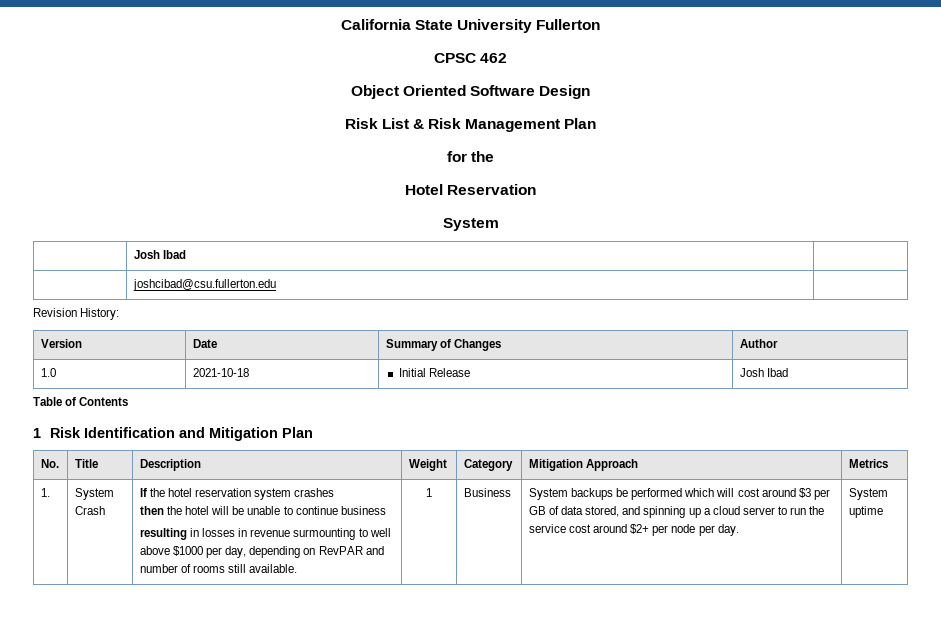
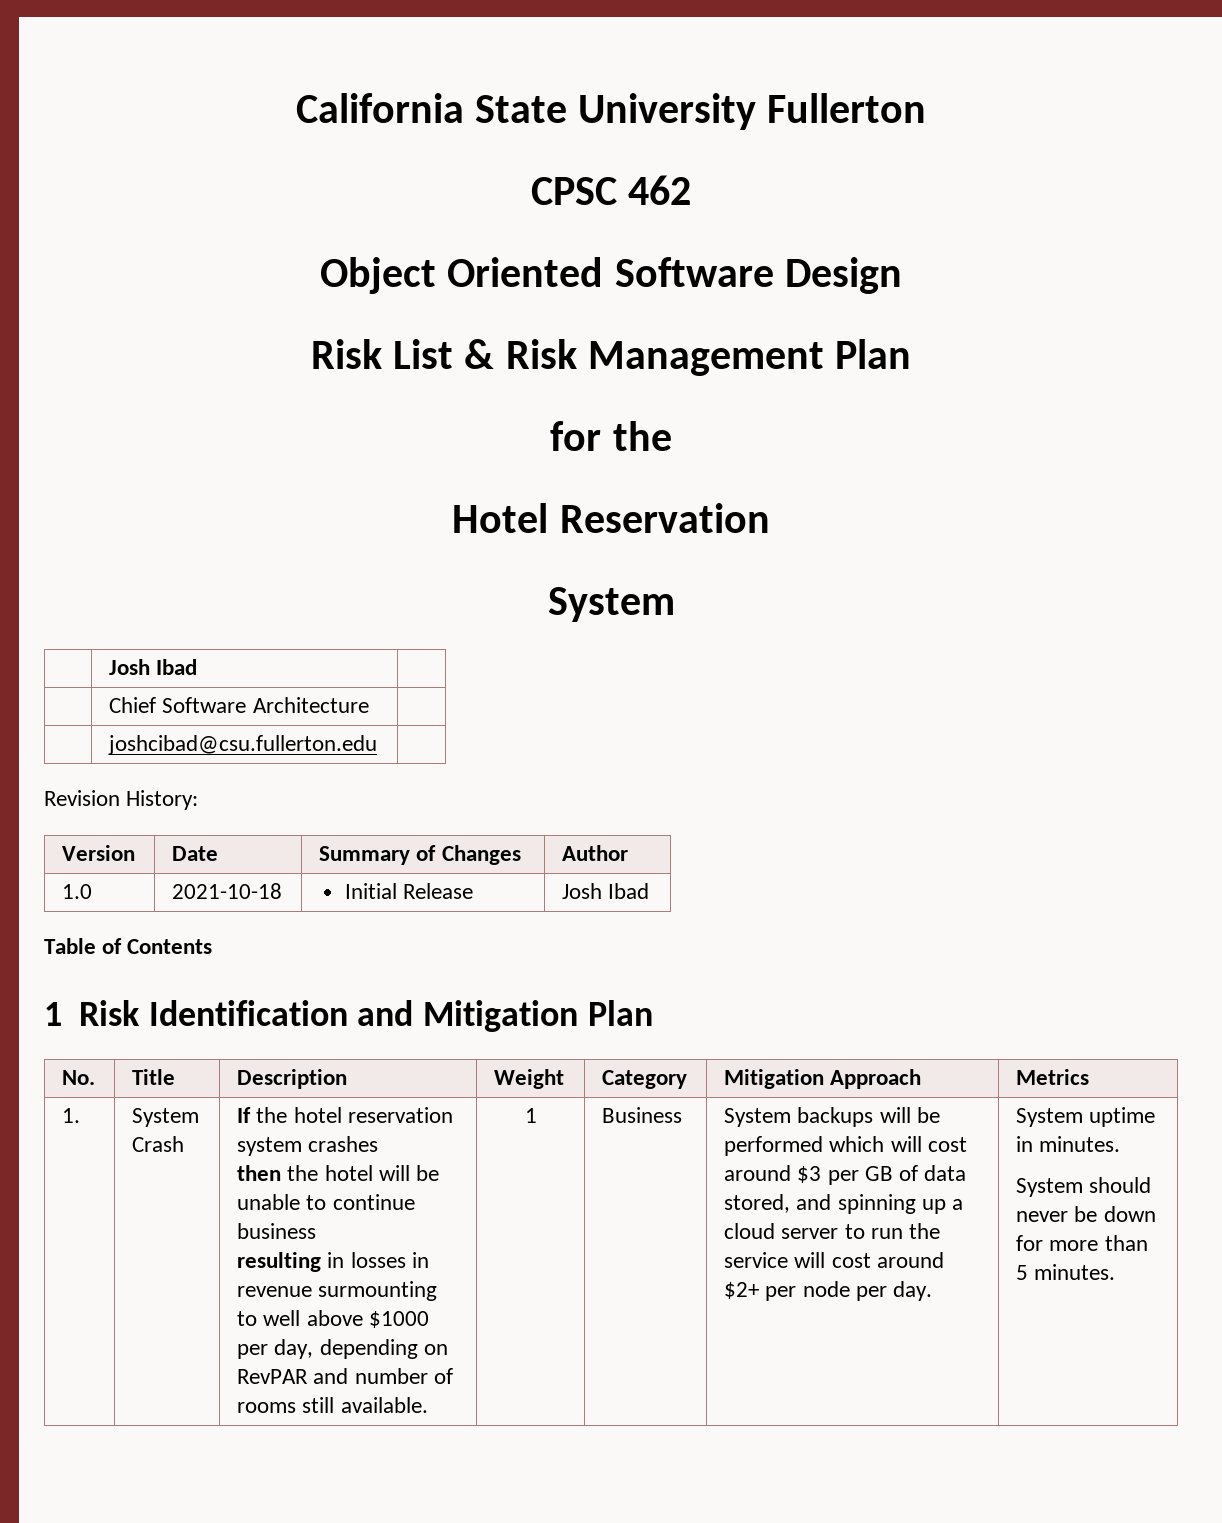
+ | Chief Software Architecture |
- System backups be performed which will cost around $3 per GB of data stored, and spinning up a cloud server to run the service cost around $2+ per node per day.
+ System backups will be performed which will cost around $3 per GB of data stored, and spinning up a cloud server to run the service will cost around $2+ per node per day.
- System uptime
+ System uptime in minutes.
+ System should never be down for more than 5 minutes.

